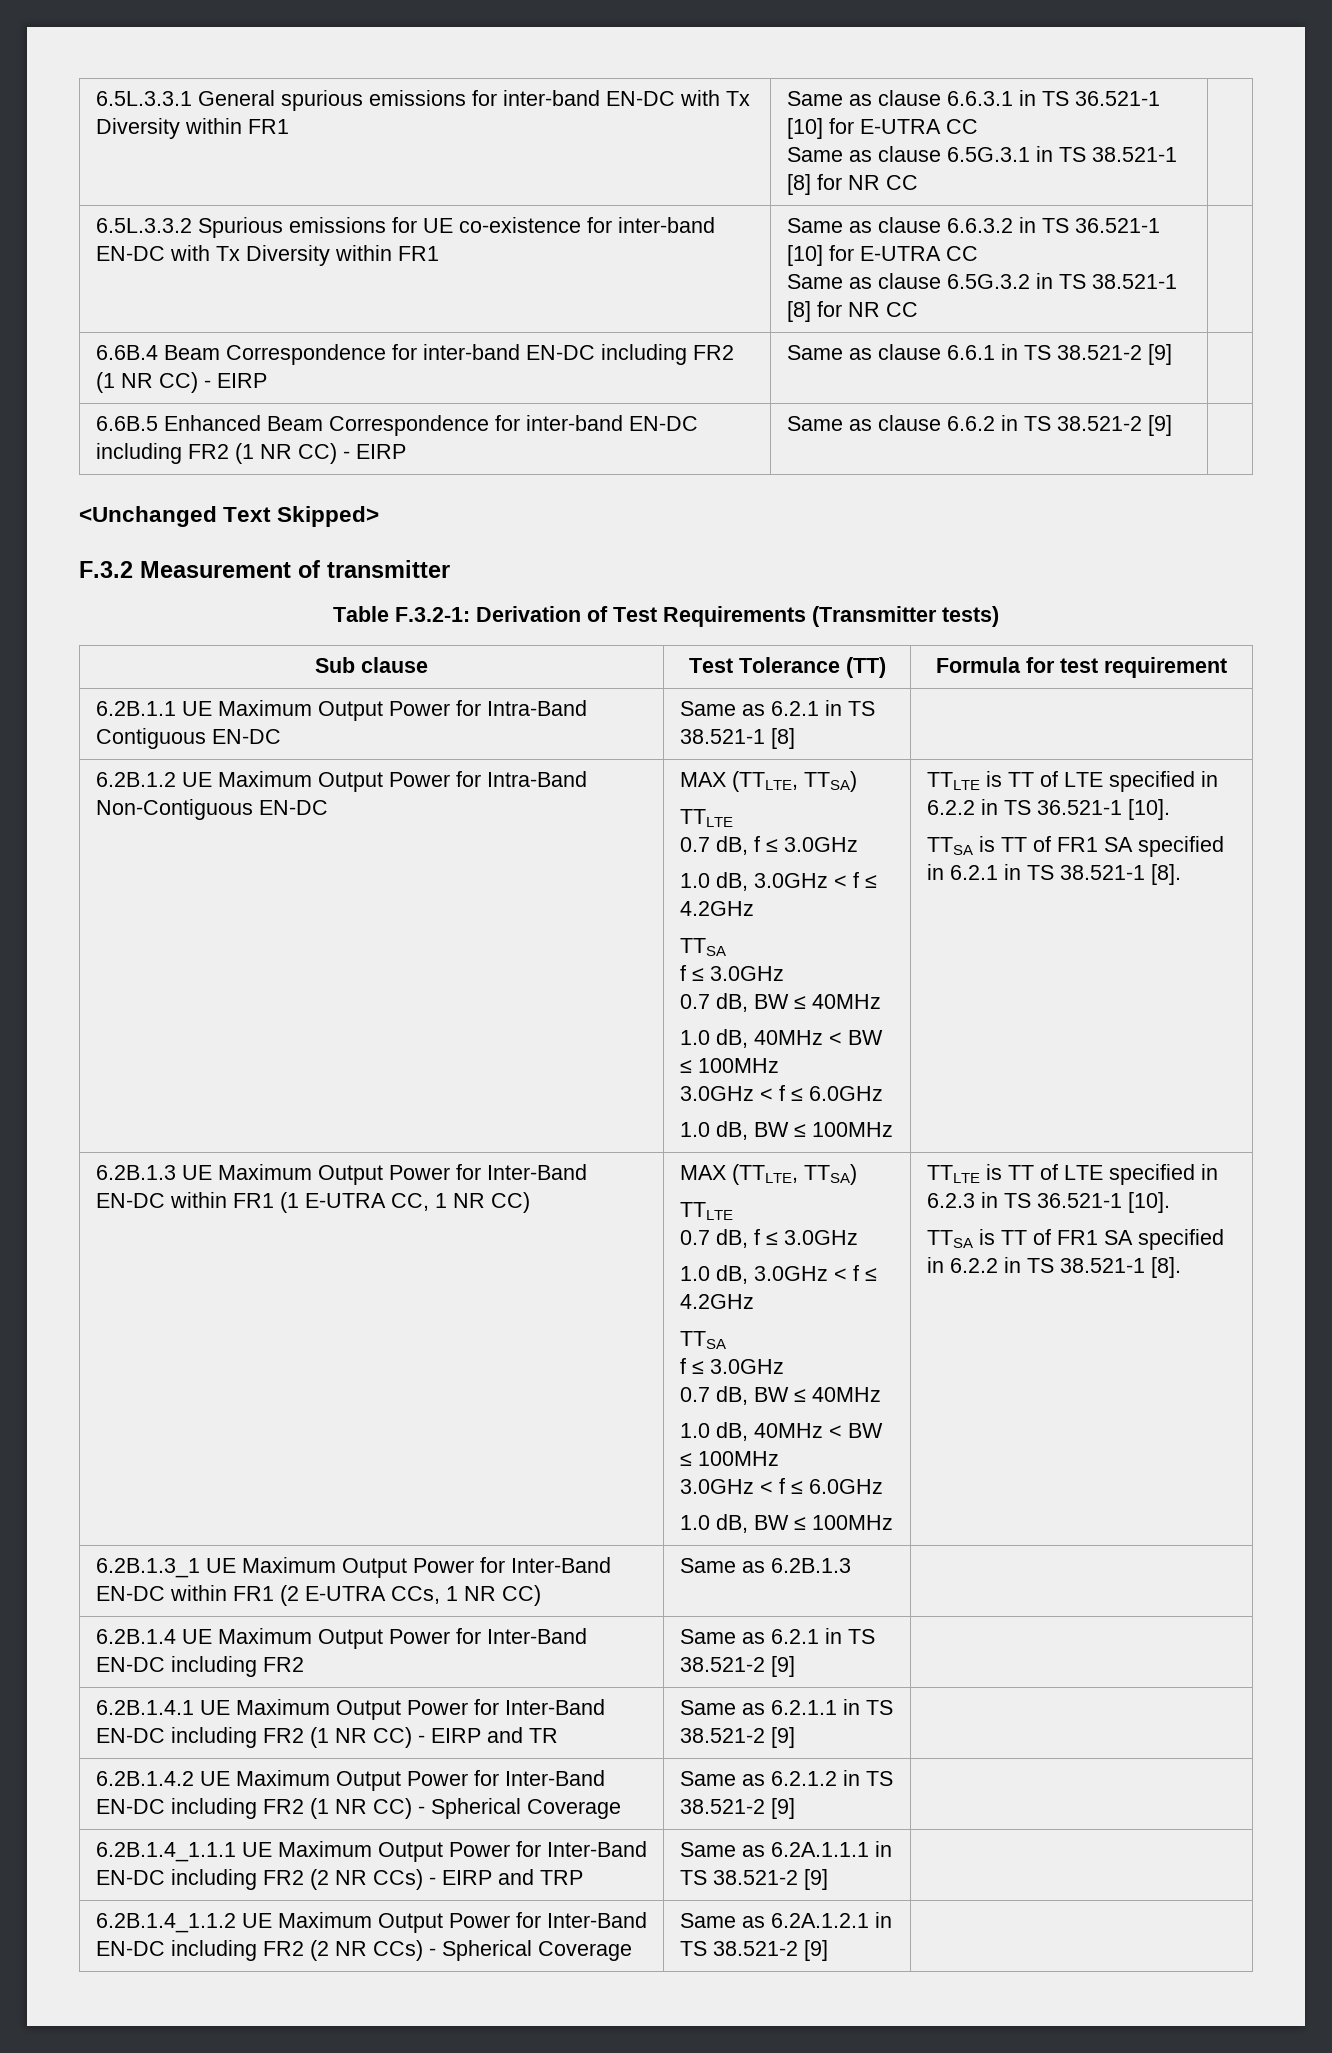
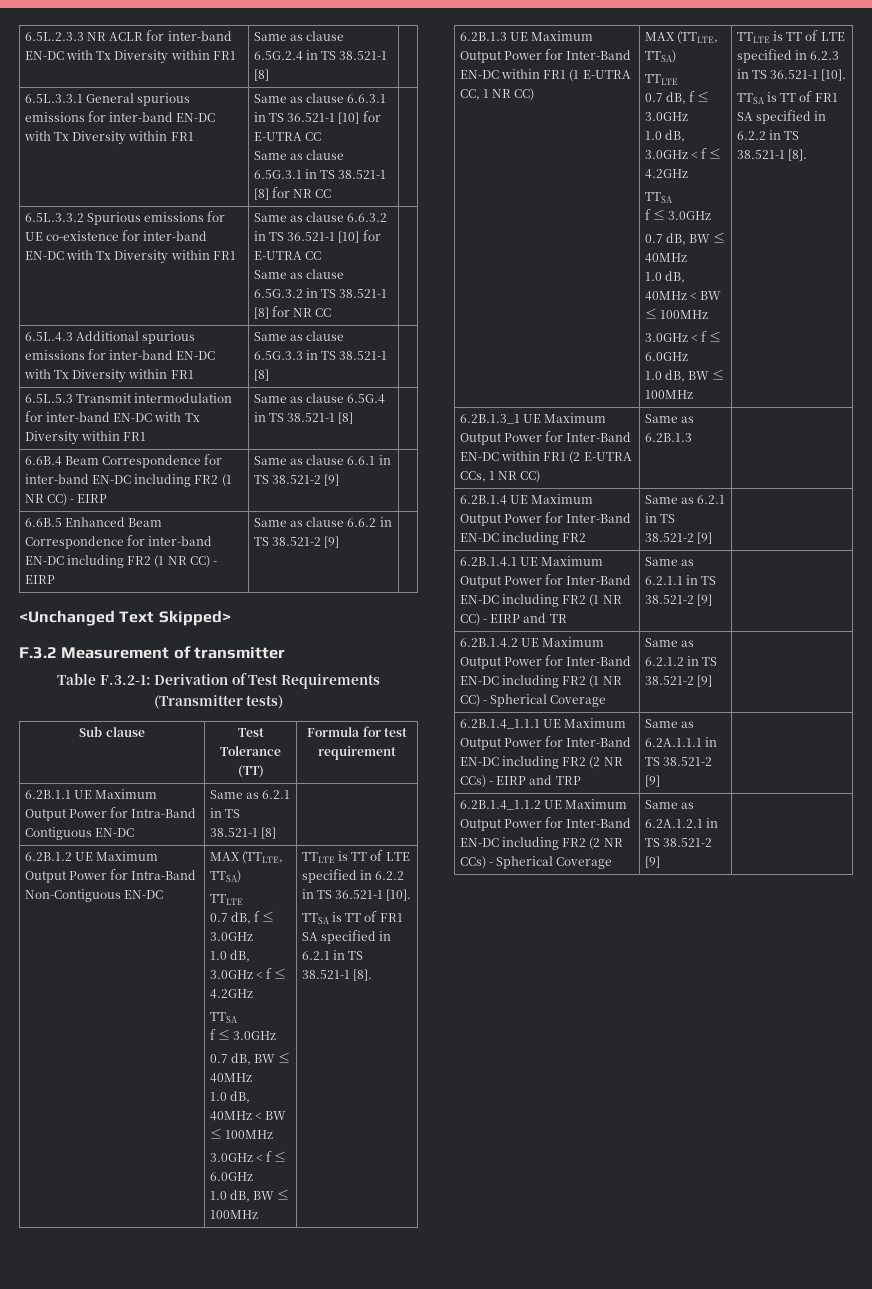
+ 6.5L.2.3.3 NR ACLR for inter-band EN-DC with Tx Diversity within FR1 | Same as clause 6.5G.2.4 in TS 38.521-1 [8] |
+ 6.5L.4.3 Additional spurious emissions for inter-band EN-DC with Tx Diversity within FR1 | Same as clause 6.5G.3.3 in TS 38.521-1 [8] |
+ 6.5L.5.3 Transmit intermodulation for inter-band EN-DC with Tx Diversity within FR1 | Same as clause 6.5G.4 in TS 38.521-1 [8] |

